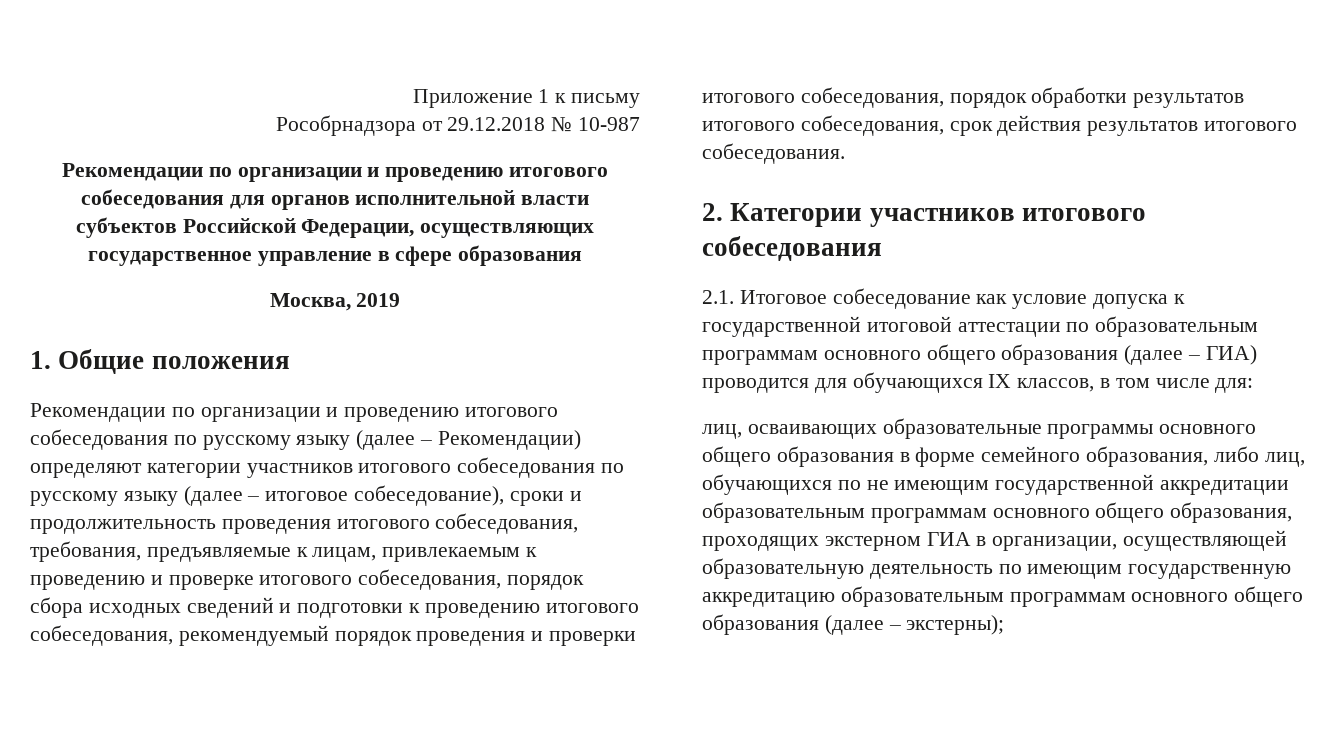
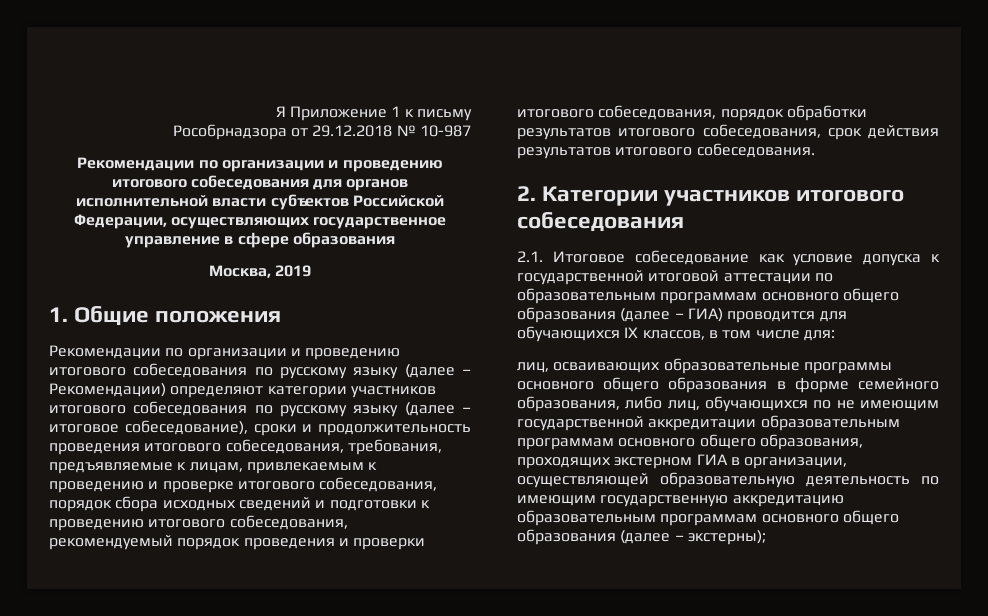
- Приложение 1 к письму
+ Я Приложение 1 к письму

